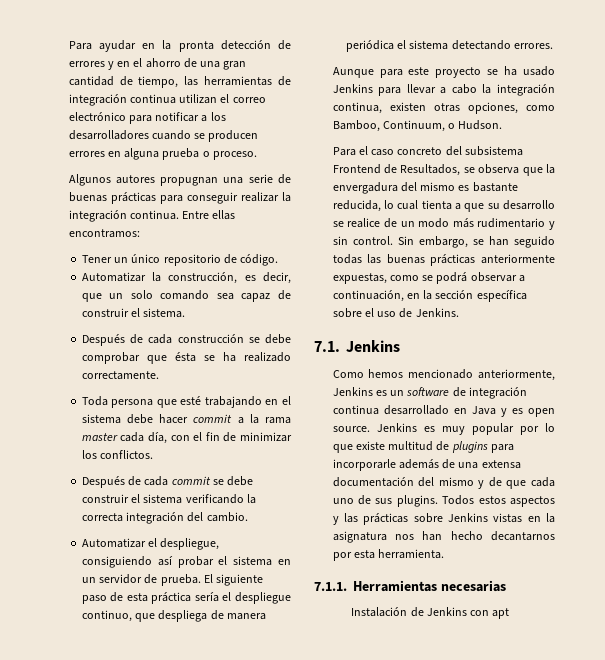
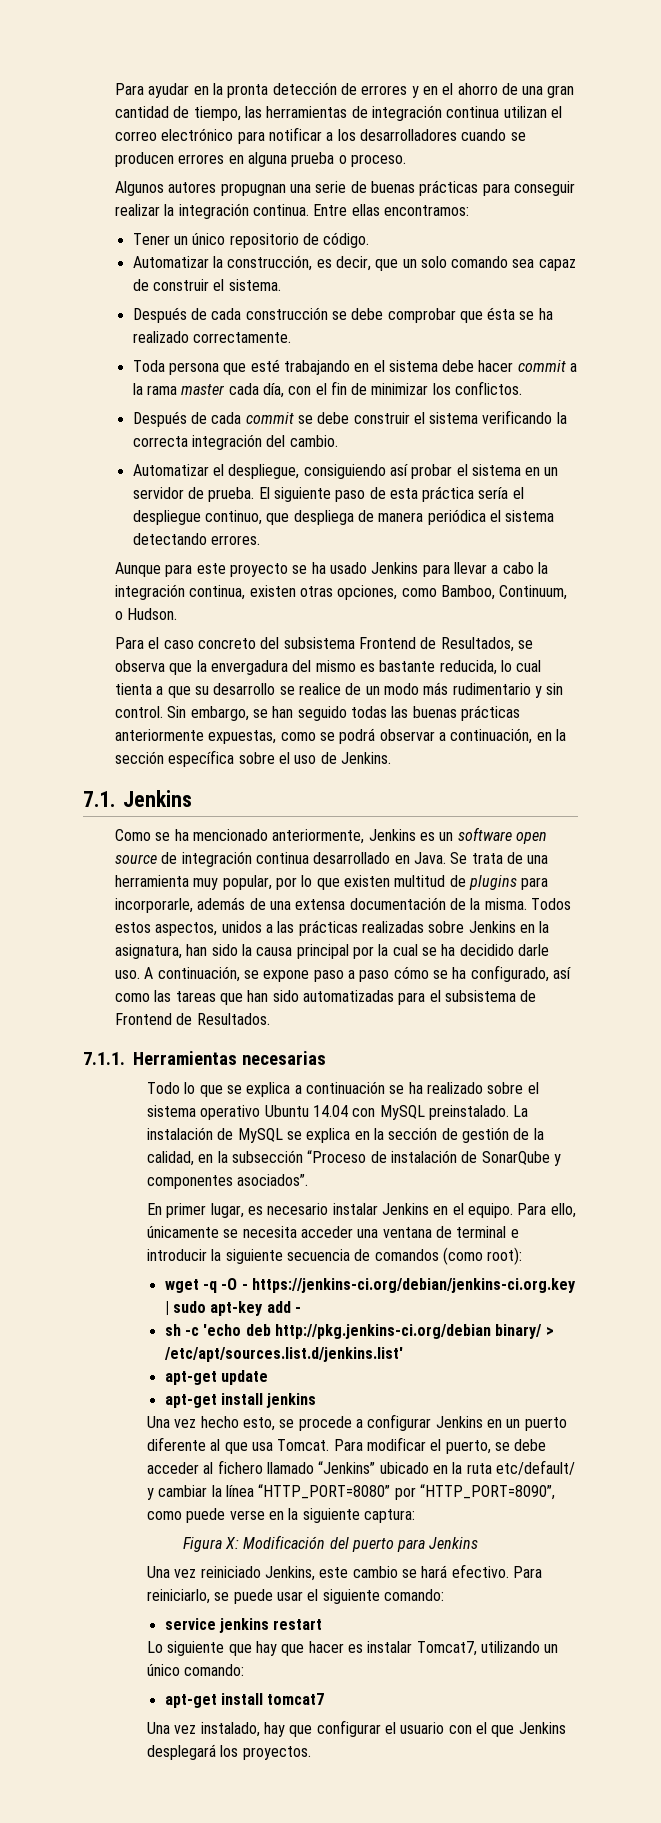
- Como hemos mencionado anteriormente, Jenkins es un software de integración continua desarrollado en Java y es open source. Jenkins es muy popular por lo que existe multitud de plugins para incorporarle además de una extensa documentación del mismo y de que cada uno de sus plugins. Todos estos aspectos y las prácticas sobre Jenkins vistas en la asignatura nos han hecho decantarnos por esta herramienta.
+ Como se ha mencionado anteriormente, Jenkins es un software open source de integración continua desarrollado en Java. Se trata de una herramienta muy popular, por lo que existen multitud de plugins para incorporarle, además de una extensa documentación de la misma. Todos estos aspectos, unidos a las prácticas realizadas sobre Jenkins en la asignatura, han sido la causa principal por la cual se ha decidido darle uso. A continuación, se expone paso a paso cómo se ha configurado, así como las tareas que han sido automatizadas para el subsistema de Frontend de Resultados.
  7.1.1. Herramientas necesarias
- Instalación de Jenkins con apt
+ Todo lo que se explica a continuación se ha realizado sobre el sistema operativo Ubuntu 14.04 con MySQL preinstalado. La instalación de MySQL se explica en la sección de gestión de la calidad, en la subsección “Proceso de instalación de SonarQube y componentes asociados”.
+ En primer lugar, es necesario instalar Jenkins en el equipo. Para ello, únicamente se necesita acceder una ventana de terminal e introducir la siguiente secuencia de comandos (como root):
+ wget -q -O - https://jenkins-ci.org/debian/jenkins-ci.org.key | sudo apt-key add -
+ sh -c 'echo deb http://pkg.jenkins-ci.org/debian binary/ > /etc/apt/sources.list.d/jenkins.list'
+ apt-get update
+ apt-get install jenkins
+ Una vez hecho esto, se procede a configurar Jenkins en un puerto diferente al que usa Tomcat. Para modificar el puerto, se debe acceder al fichero llamado “Jenkins” ubicado en la ruta etc/default/ y cambiar la línea “HTTP_PORT=8080” por “HTTP_PORT=8090”, como puede verse en la siguiente captura:
+ Figura X: Modificación del puerto para Jenkins
+ Una vez reiniciado Jenkins, este cambio se hará efectivo. Para reiniciarlo, se puede usar el siguiente comando:
+ service jenkins restart
+ Lo siguiente que hay que hacer es instalar Tomcat7, utilizando un único comando:
+ apt-get install tomcat7
+ Una vez instalado, hay que configurar el usuario con el que Jenkins desplegará los proyectos.

